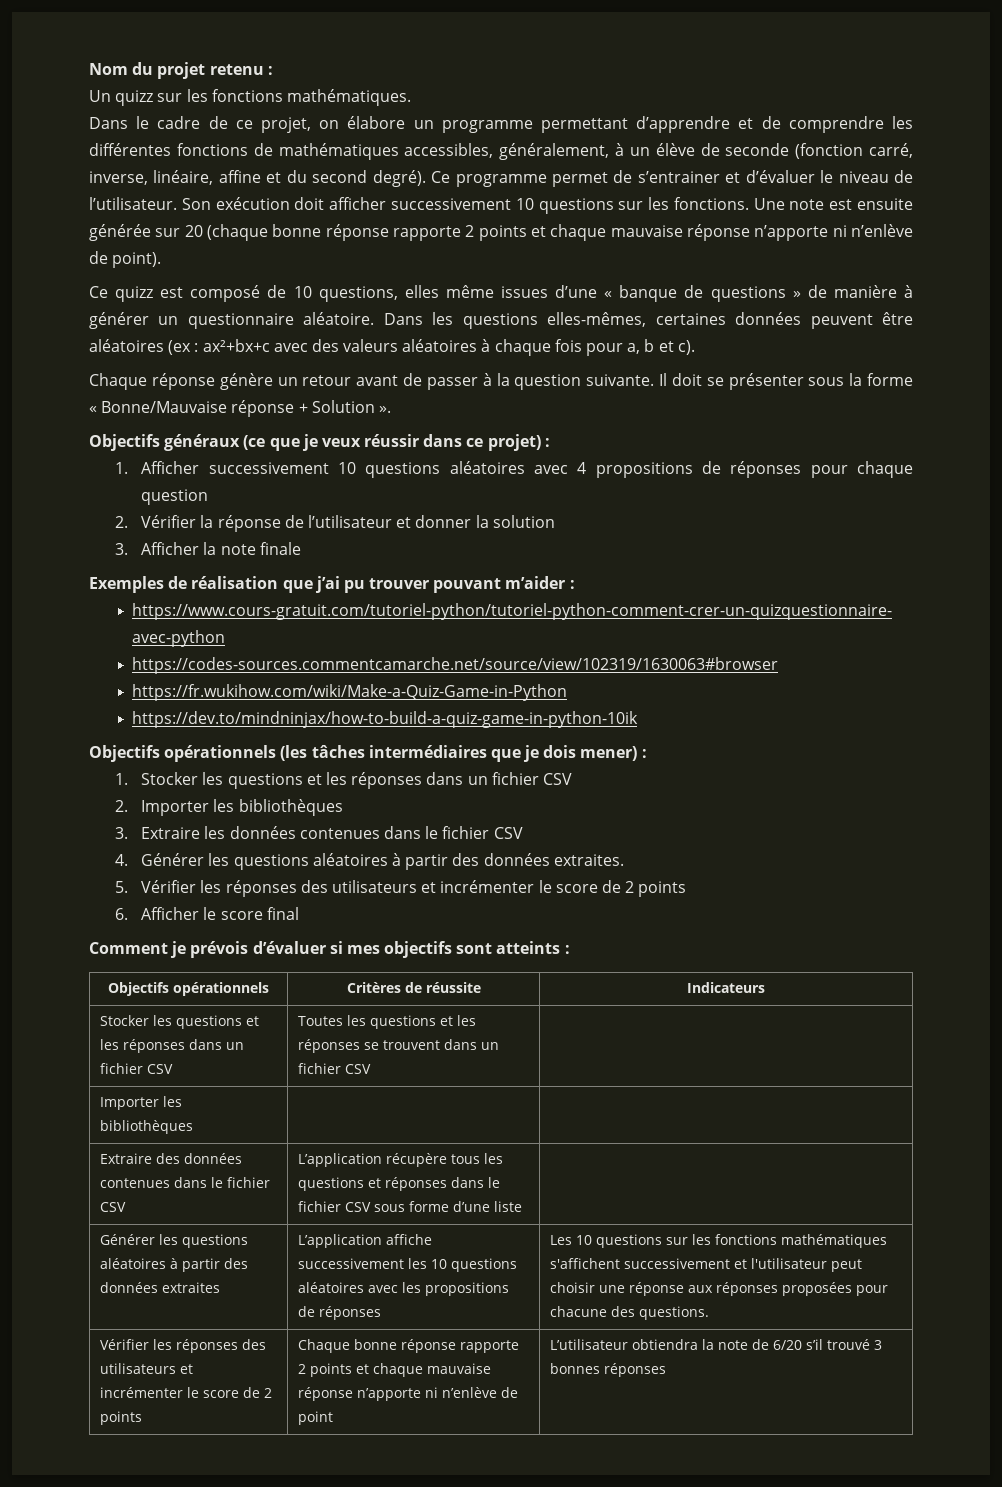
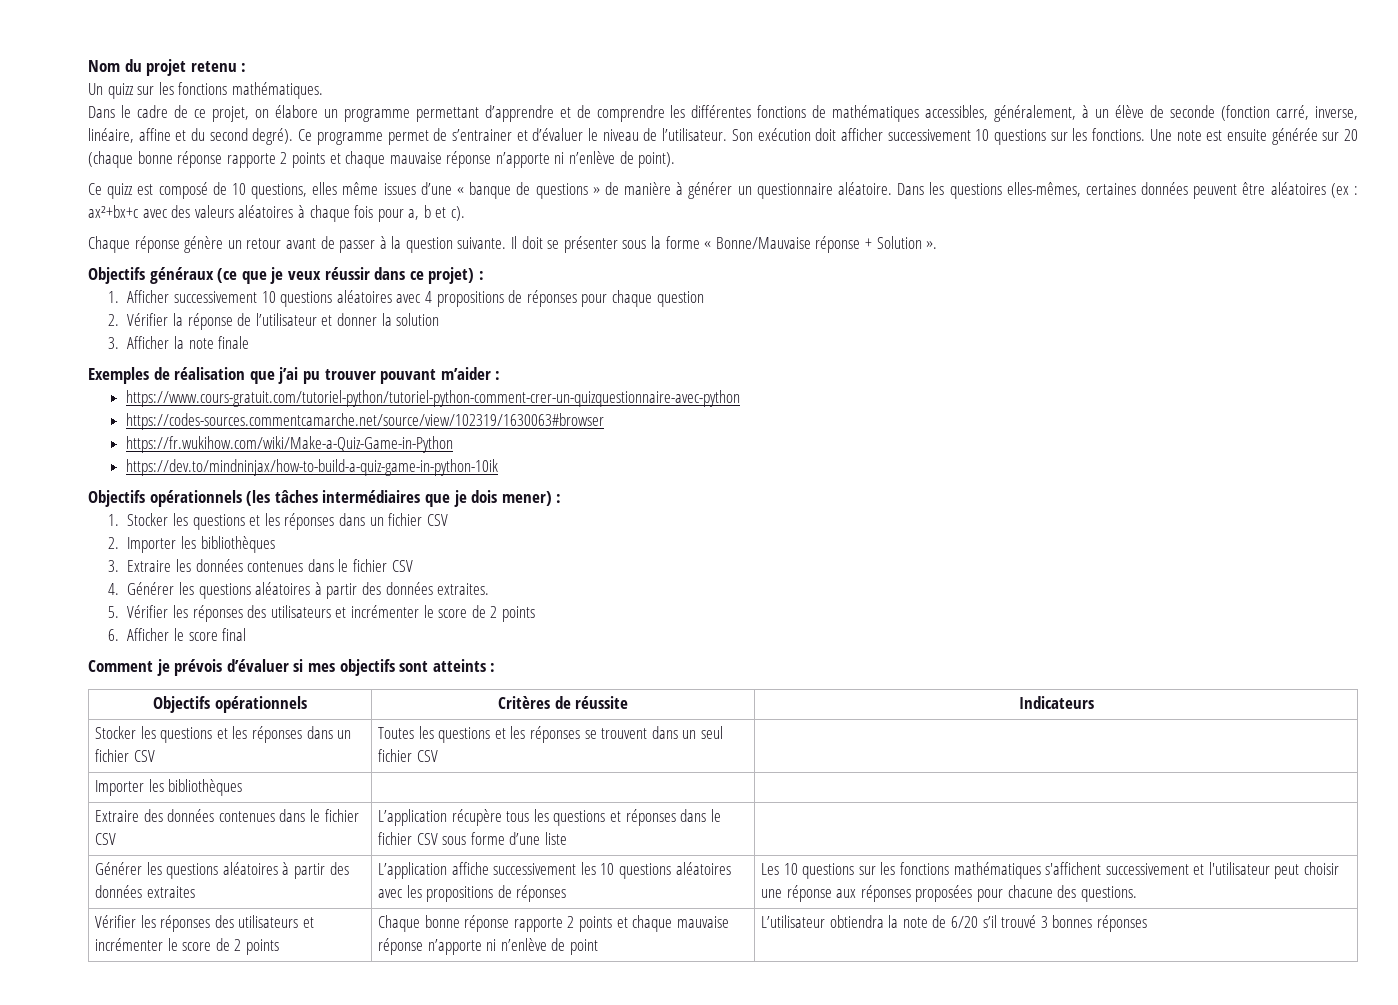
- Stocker les questions et les réponses dans un fichier CSV | Toutes les questions et les réponses se trouvent dans un fichier CSV |
+ Stocker les questions et les réponses dans un fichier CSV | Toutes les questions et les réponses se trouvent dans un seul fichier CSV |

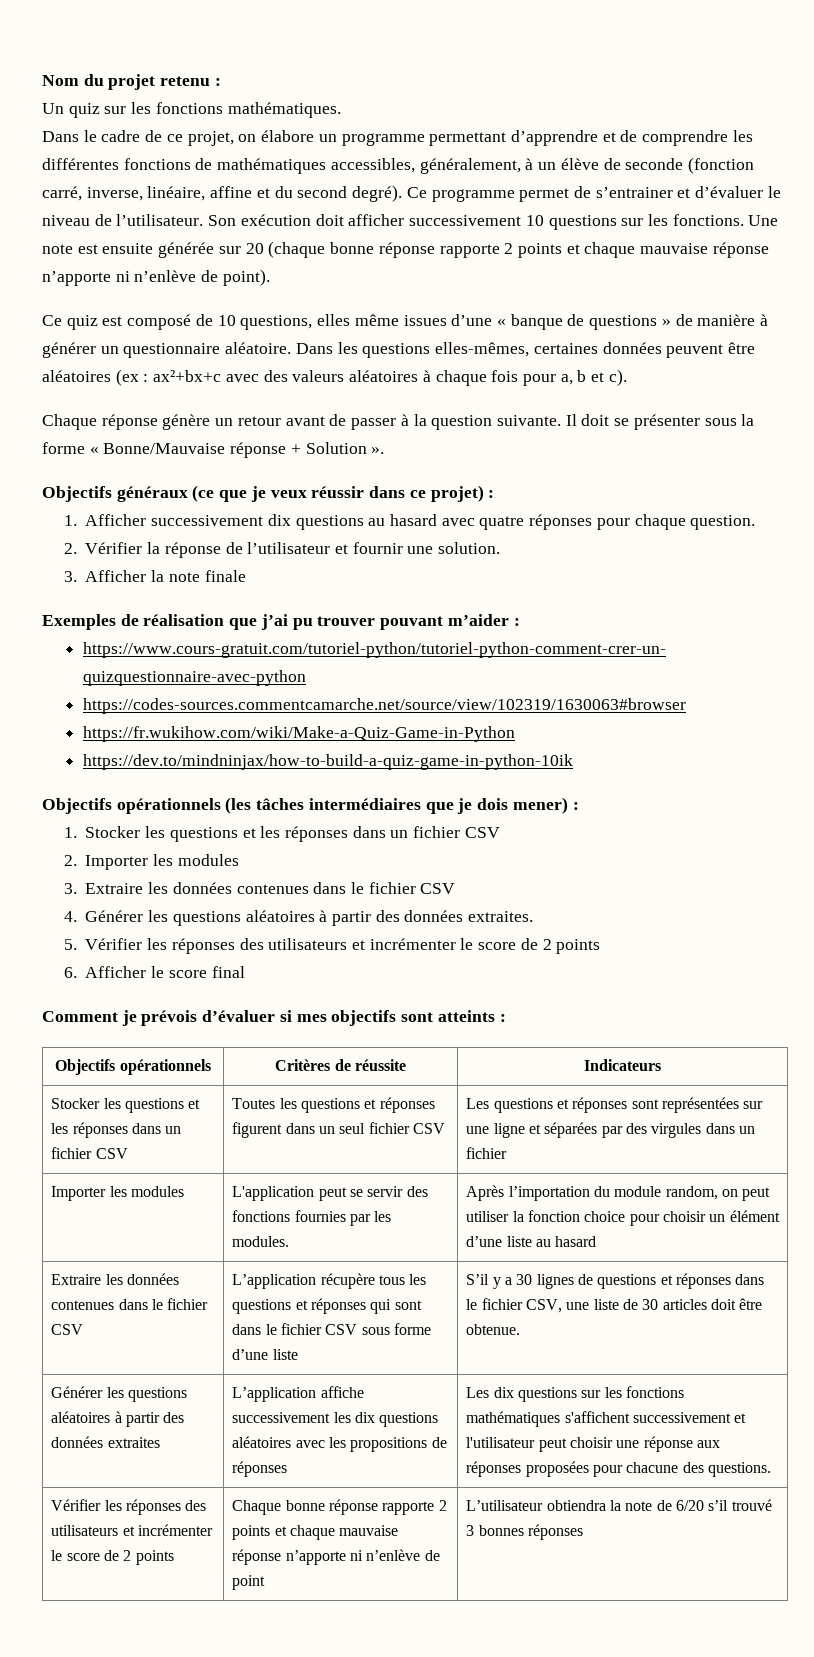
- Un quizz sur les fonctions mathématiques.
+ Un quiz sur les fonctions mathématiques.
- Ce quizz est composé de 10 questions, elles même issues d’une « banque de questions » de manière à générer un questionnaire aléatoire.
+ Ce quiz est composé de 10 questions, elles même issues d’une « banque de questions » de manière à générer un questionnaire aléatoire.
- 1. Afficher successivement 10 questions aléatoires avec 4 propositions de réponses pour chaque question
+ 1. Afficher successivement dix questions au hasard avec quatre réponses pour chaque question.
- 2. Vérifier la réponse de l’utilisateur et donner la solution
+ 2. Vérifier la réponse de l’utilisateur et fournir une solution.
- 2. Importer les bibliothèques
+ 2. Importer les modules
- Stocker les questions et les réponses dans un fichier CSV | Toutes les questions et les réponses se trouvent dans un seul fichier CSV |
- Importer les bibliothèques | |
- Extraire des données contenues dans le fichier CSV | L’application récupère tous les questions et réponses dans le fichier CSV sous forme d’une liste |
+ Stocker les questions et les réponses dans un fichier CSV | Toutes les questions et réponses figurent dans un seul fichier CSV | Les questions et réponses sont représentées sur une ligne et séparées par des virgules dans un fichier
+ Importer les modules | L'application peut se servir des fonctions fournies par les modules. | Après l’importation du module random, on peut utiliser la fonction choice pour choisir un élément d’une liste au hasard
+ Extraire les données contenues dans le fichier CSV | L’application récupère tous les questions et réponses qui sont dans le fichier CSV sous forme d’une liste
+ S’il y a 30 lignes de questions et réponses dans le fichier CSV, une liste de 30 articles doit être obtenue.
- L’application affiche successivement les 10 questions aléatoires avec les propositions de réponses
+ L’application affiche successivement les dix questions aléatoires avec les propositions de réponses
- Les 10 questions sur les fonctions mathématiques s'affichent successivement et l'utilisateur peut choisir une réponse aux réponses proposées pour chacune des questions.
+ Les dix questions sur les fonctions mathématiques s'affichent successivement et l'utilisateur peut choisir une réponse aux réponses proposées pour chacune des questions.

